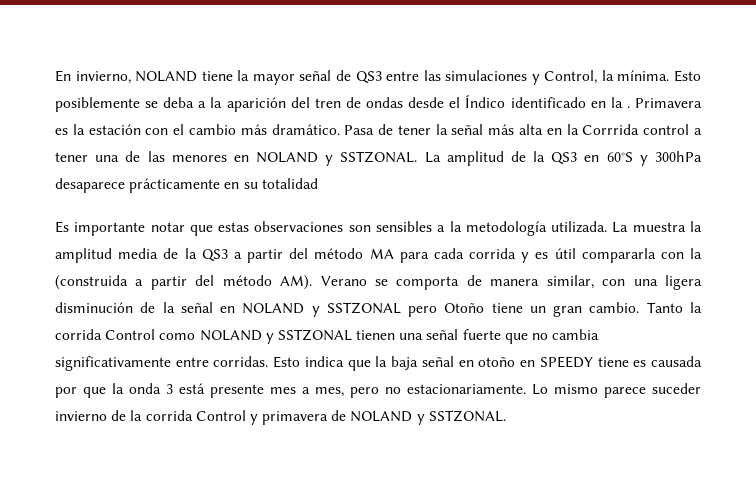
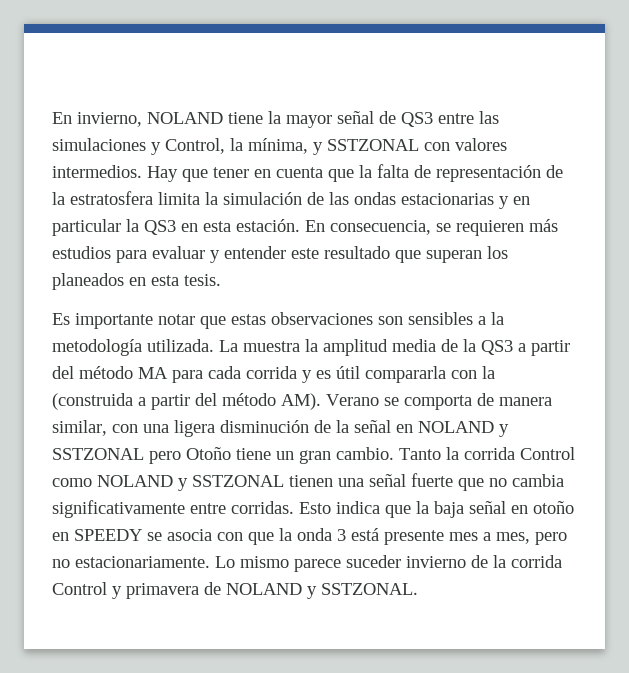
- En invierno, NOLAND tiene la mayor señal de QS3 entre las simulaciones y Control, la mínima. Esto posiblemente se deba a la aparición del tren de ondas desde el Índico identificado en la . Primavera es la estación con el cambio más dramático. Pasa de tener la señal más alta en la Corrrida control a tener una de las menores en NOLAND y SSTZONAL. La amplitud de la QS3 en 60°S y 300hPa desaparece prácticamente en su totalidad
+ En invierno, NOLAND tiene la mayor señal de QS3 entre las simulaciones y Control, la mínima, y SSTZONAL con valores intermedios. Hay que tener en cuenta que la falta de representación de la estratosfera limita la simulación de las ondas estacionarias y en particular la QS3 en esta estación. En consecuencia, se requieren más estudios para evaluar y entender este resultado que superan los planeados en esta tesis.
- Esto indica que la baja señal en otoño en SPEEDY tiene es causada por que la onda 3 está presente mes a mes, pero no estacionariamente.
+ Esto indica que la baja señal en otoño en SPEEDY se asocia con que la onda 3 está presente mes a mes, pero no estacionariamente.

